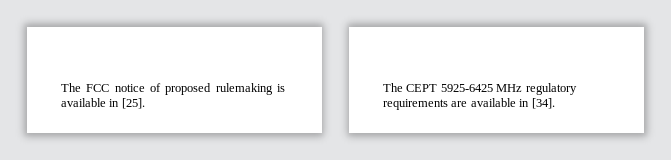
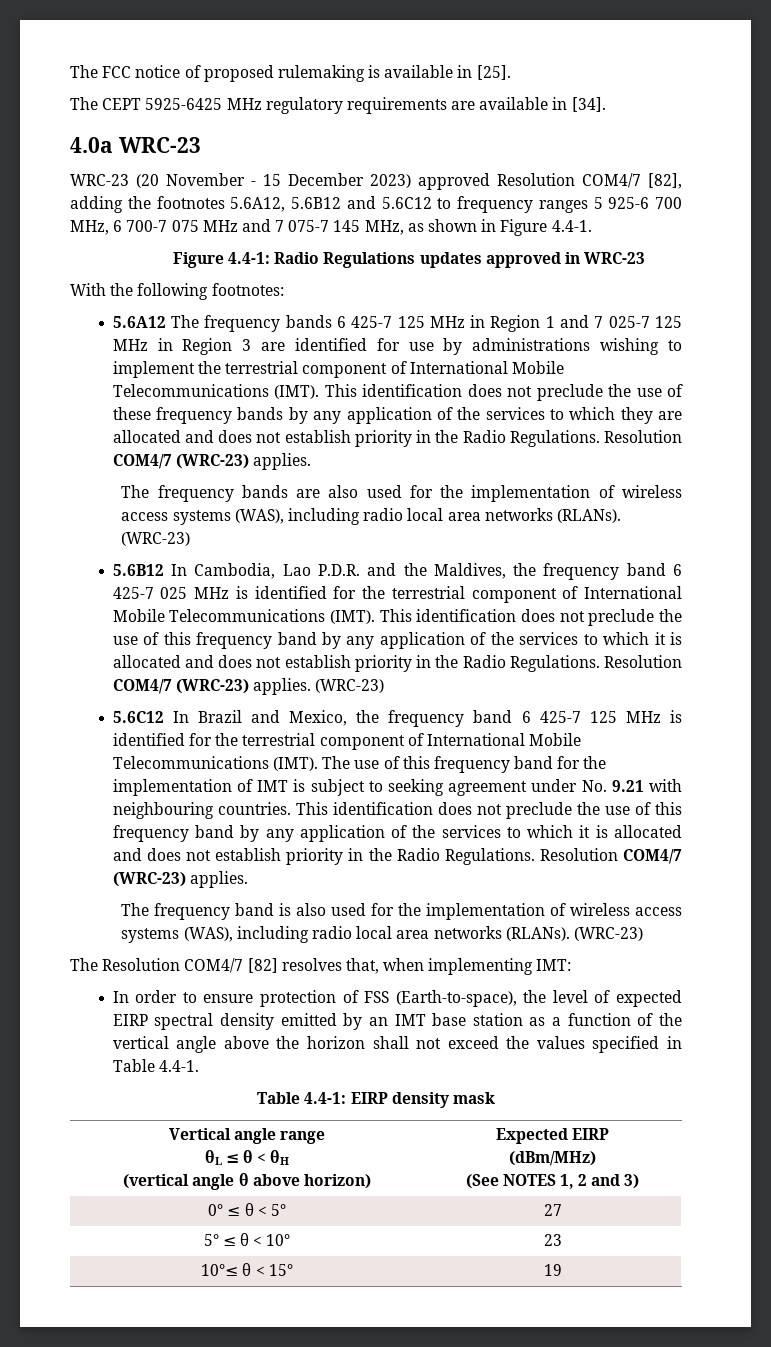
+ 4.0a WRC-23
+ WRC-23 (20 November - 15 December 2023) approved Resolution COM4/7 [82], adding the footnotes 5.6A12, 5.6B12 and 5.6C12 to frequency ranges 5 925-6 700 MHz, 6 700-7 075 MHz and 7 075-7 145 MHz, as shown in Figure 4.4-1.
+ Figure 4.4-1: Radio Regulations updates approved in WRC-23
+ With the following footnotes:
+ 5.6A12 The frequency bands 6 425-7 125 MHz in Region 1 and 7 025-7 125 MHz in Region 3 are identified for use by administrations wishing to implement the terrestrial component of International Mobile Telecommunications (IMT). This identification does not preclude the use of these frequency bands by any application of the services to which they are allocated and does not establish priority in the Radio Regulations. Resolution COM4/7 (WRC-23) applies.
+ The frequency bands are also used for the implementation of wireless access systems (WAS), including radio local area networks (RLANs). (WRC-23)
+ 5.6B12 In Cambodia, Lao P.D.R. and the Maldives, the frequency band 6 425-7 025 MHz is identified for the terrestrial component of International Mobile Telecommunications (IMT). This identification does not preclude the use of this frequency band by any application of the services to which it is allocated and does not establish priority in the Radio Regulations. Resolution COM4/7 (WRC-23) applies. (WRC-23)
+ 5.6C12 In Brazil and Mexico, the frequency band 6 425-7 125 MHz is identified for the terrestrial component of International Mobile Telecommunications (IMT). The use of this frequency band for the implementation of IMT is subject to seeking agreement under No. 9.21 with neighbouring countries. This identification does not preclude the use of this frequency band by any application of the services to which it is allocated and does not establish priority in the Radio Regulations. Resolution COM4/7 (WRC-23) applies.
+ The frequency band is also used for the implementation of wireless access systems (WAS), including radio local area networks (RLANs). (WRC-23)
+ The Resolution COM4/7 [82] resolves that, when implementing IMT:
+ In order to ensure protection of FSS (Earth-to-space), the level of expected EIRP spectral density emitted by an IMT base station as a function of the vertical angle above the horizon shall not exceed the values specified in Table 4.4-1.
+ Table 4.4-1: EIRP density mask
+ Vertical angle range
+ θL ≤ θ < θH
+ (vertical angle θ above horizon) | Expected EIRP
+ (dBm/MHz)
+ (See NOTES 1, 2 and 3)
+ 0° ≤ θ < 5° | 27
+ 5° ≤ θ < 10° | 23
+ 10°≤ θ < 15° | 19

